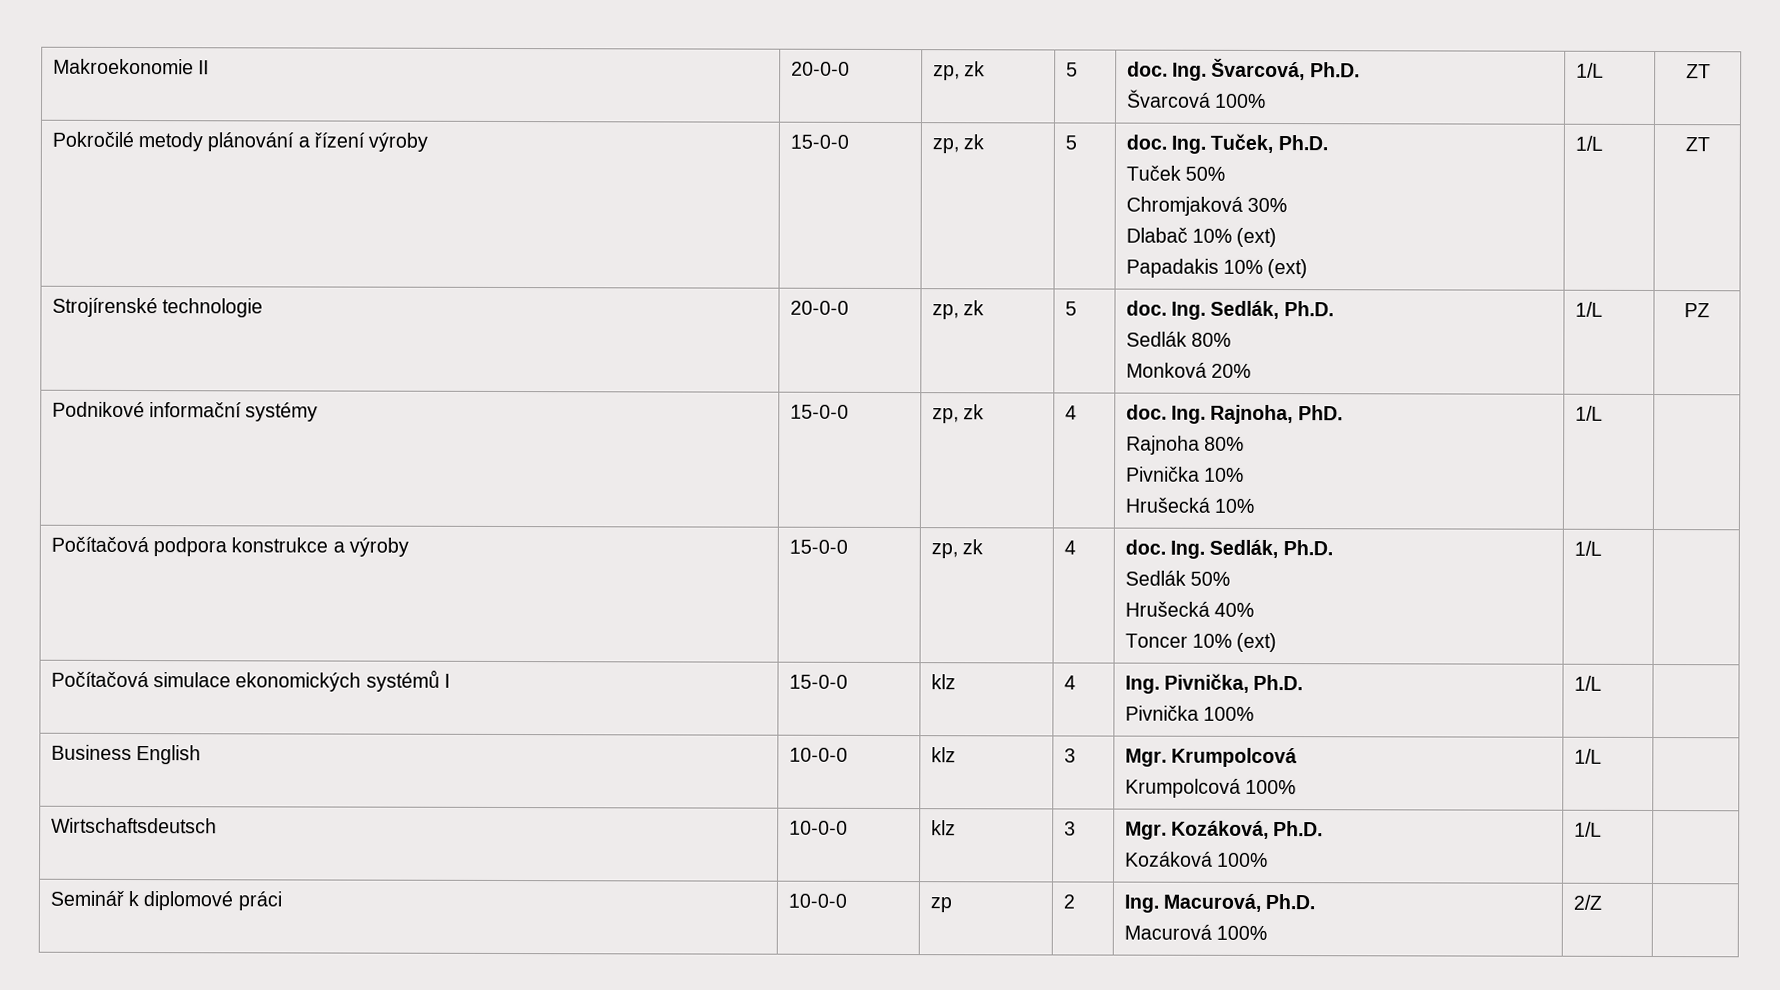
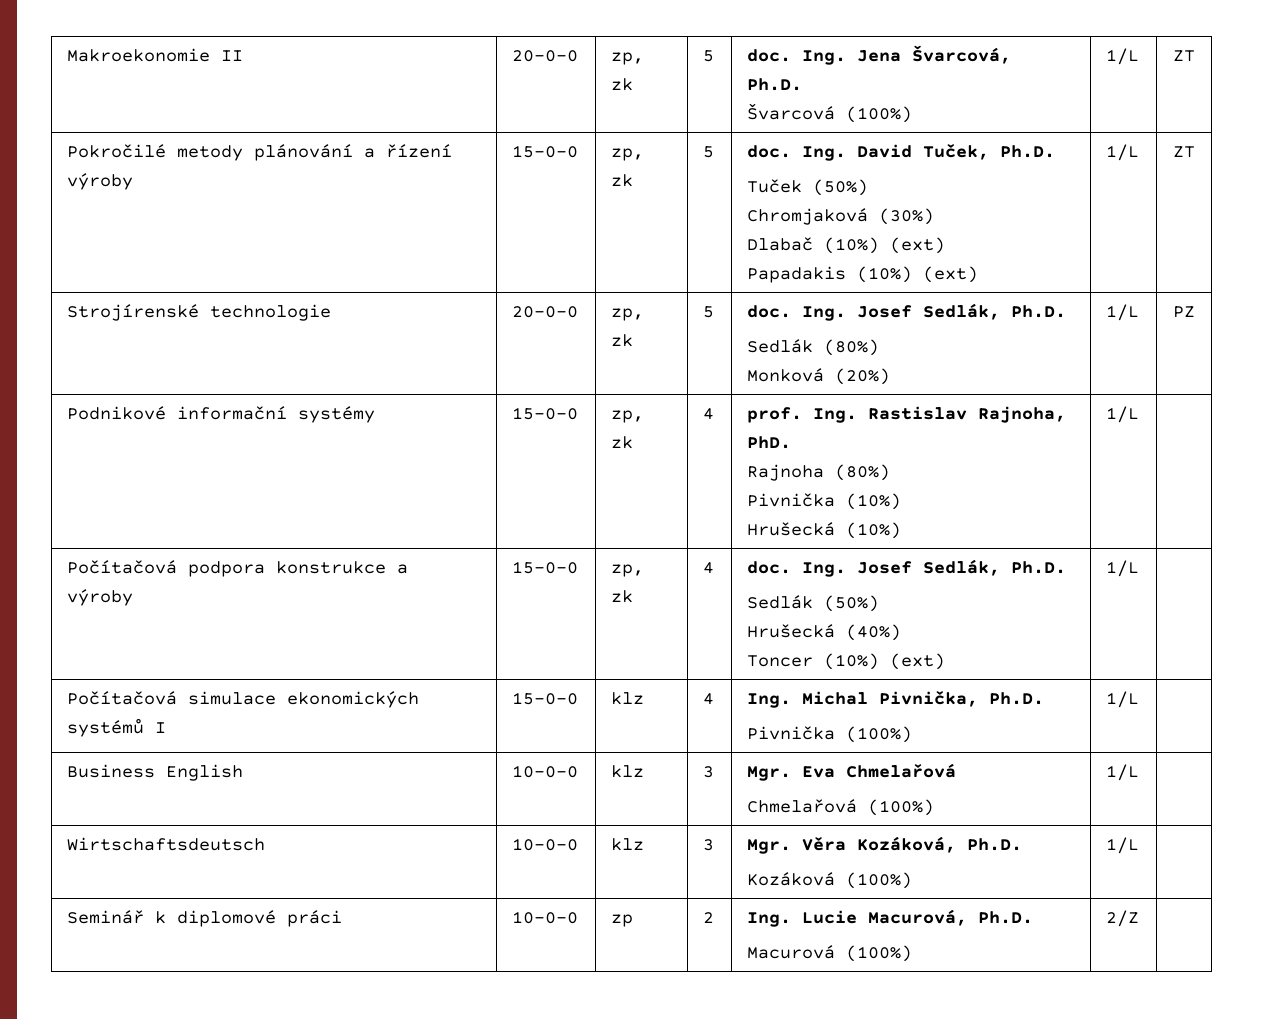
- Makroekonomie II | 20-0-0 | zp, zk | 5 | doc. Ing. Švarcová, Ph.D.
- Švarcová 100% | 1/L | ZT
+ Makroekonomie II | 20-0-0 | zp, zk | 5 | doc. Ing. Jena Švarcová, Ph.D.
+ Švarcová (100%) | 1/L | ZT
- Pokročilé metody plánování a řízení výroby | 15-0-0 | zp, zk | 5 | doc. Ing. Tuček, Ph.D.
- Tuček 50%
- Chromjaková 30%
- Dlabač 10% (ext)
- Papadakis 10% (ext) | 1/L | ZT
+ Pokročilé metody plánování a řízení výroby | 15-0-0 | zp, zk | 5 | doc. Ing. David Tuček, Ph.D.
+ Tuček (50%)
+ Chromjaková (30%)
+ Dlabač (10%) (ext)
+ Papadakis (10%) (ext) | 1/L | ZT
- Strojírenské technologie | 20-0-0 | zp, zk | 5 | doc. Ing. Sedlák, Ph.D.
- Sedlák 80%
- Monková 20% | 1/L | PZ
+ Strojírenské technologie | 20-0-0 | zp, zk | 5 | doc. Ing. Josef Sedlák, Ph.D.
+ Sedlák (80%)
+ Monková (20%) | 1/L | PZ
- Podnikové informační systémy | 15-0-0 | zp, zk | 4 | doc. Ing. Rajnoha, PhD.
- Rajnoha 80%
- Pivnička 10%
- Hrušecká 10% | 1/L |
+ Podnikové informační systémy | 15-0-0 | zp, zk | 4 | prof. Ing. Rastislav Rajnoha, PhD.
+ Rajnoha (80%)
+ Pivnička (10%)
+ Hrušecká (10%) | 1/L |
- Počítačová podpora konstrukce a výroby | 15-0-0 | zp, zk | 4 | doc. Ing. Sedlák, Ph.D.
- Sedlák 50%
- Hrušecká 40%
- Toncer 10% (ext) | 1/L |
+ Počítačová podpora konstrukce a výroby | 15-0-0 | zp, zk | 4 | doc. Ing. Josef Sedlák, Ph.D.
+ Sedlák (50%)
+ Hrušecká (40%)
+ Toncer (10%) (ext) | 1/L |
- Počítačová simulace ekonomických systémů I | 15-0-0 | klz | 4 | Ing. Pivnička, Ph.D.
- Pivnička 100% | 1/L |
+ Počítačová simulace ekonomických systémů I | 15-0-0 | klz | 4 | Ing. Michal Pivnička, Ph.D.
+ Pivnička (100%) | 1/L |
- Business English | 10-0-0 | klz | 3 | Mgr. Krumpolcová
- Krumpolcová 100% | 1/L |
+ Business English | 10-0-0 | klz | 3 | Mgr. Eva Chmelařová
+ Chmelařová (100%) | 1/L |
- Wirtschaftsdeutsch | 10-0-0 | klz | 3 | Mgr. Kozáková, Ph.D.
- Kozáková 100% | 1/L |
+ Wirtschaftsdeutsch | 10-0-0 | klz | 3 | Mgr. Věra Kozáková, Ph.D.
+ Kozáková (100%) | 1/L |
- Seminář k diplomové práci | 10-0-0 | zp | 2 | Ing. Macurová, Ph.D.
- Macurová 100% | 2/Z |
+ Seminář k diplomové práci | 10-0-0 | zp | 2 | Ing. Lucie Macurová, Ph.D.
+ Macurová (100%) | 2/Z |

